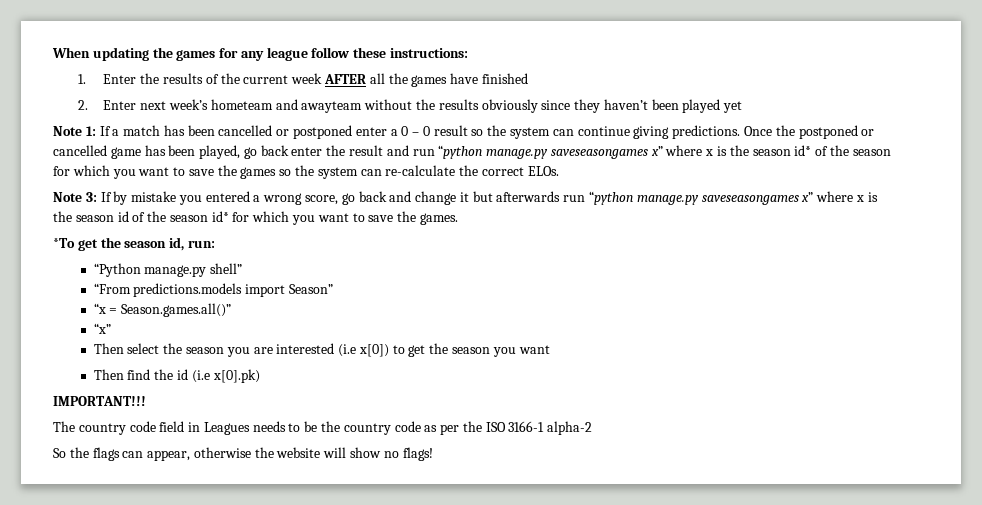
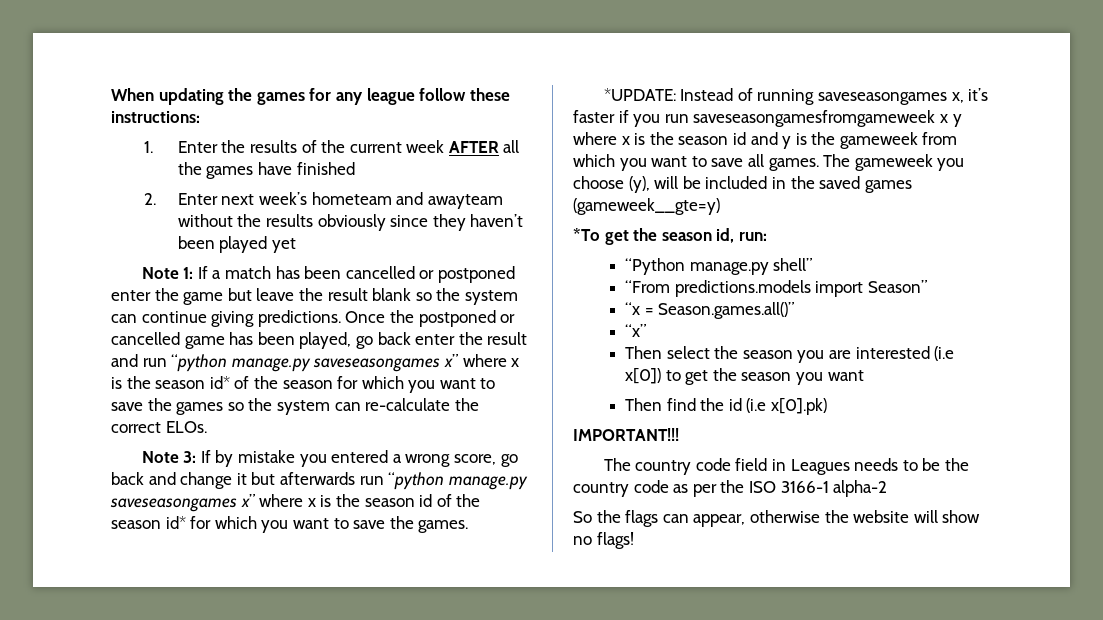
- Note 1: If a match has been cancelled or postponed enter a 0 – 0 result so the system can continue giving predictions.
+ Note 1: If a match has been cancelled or postponed enter the game but leave the result blank so the system can continue giving predictions.
+ *UPDATE: Instead of running saveseasongames x, it’s faster if you run saveseasongamesfromgameweek x y where x is the season id and y is the gameweek from which you want to save all games. The gameweek you choose (y), will be included in the saved games (gameweek__gte=y)

